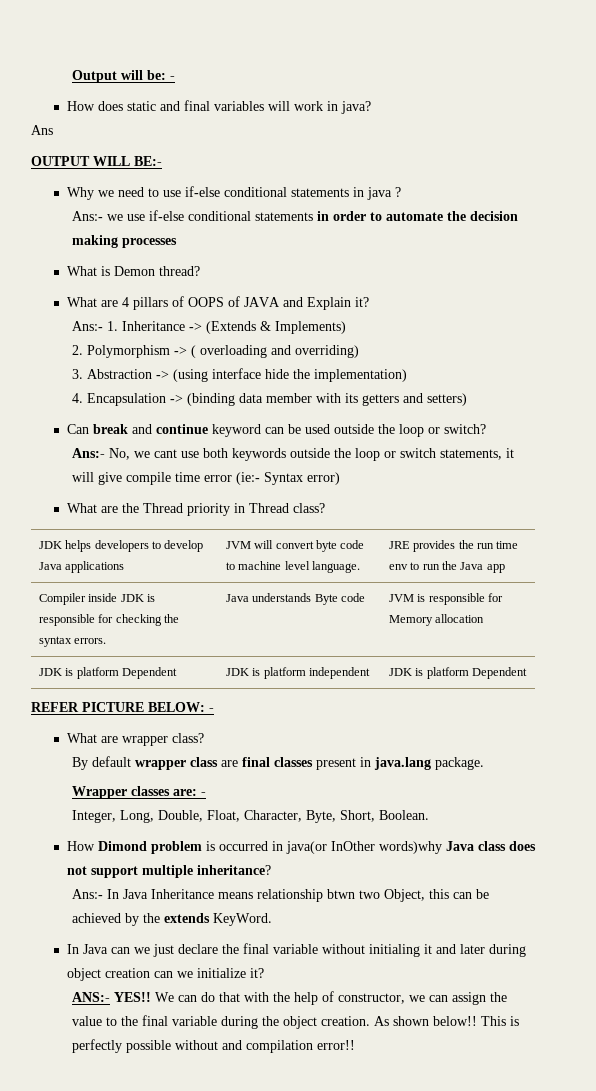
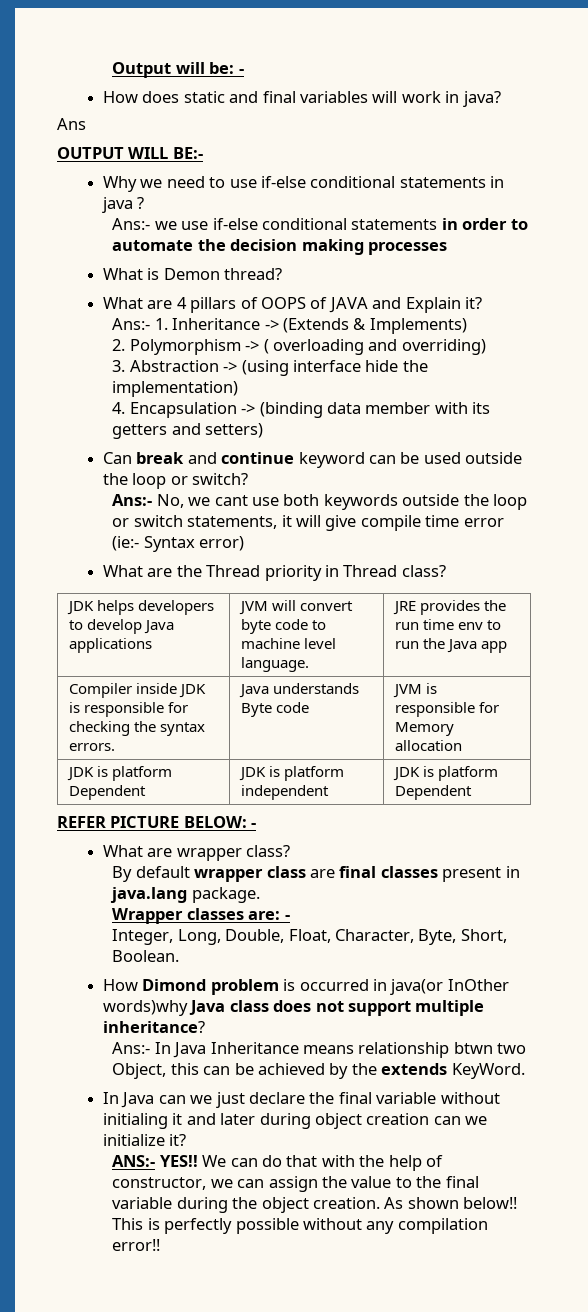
- This is perfectly possible without and compilation error!!
+ This is perfectly possible without any compilation error!!

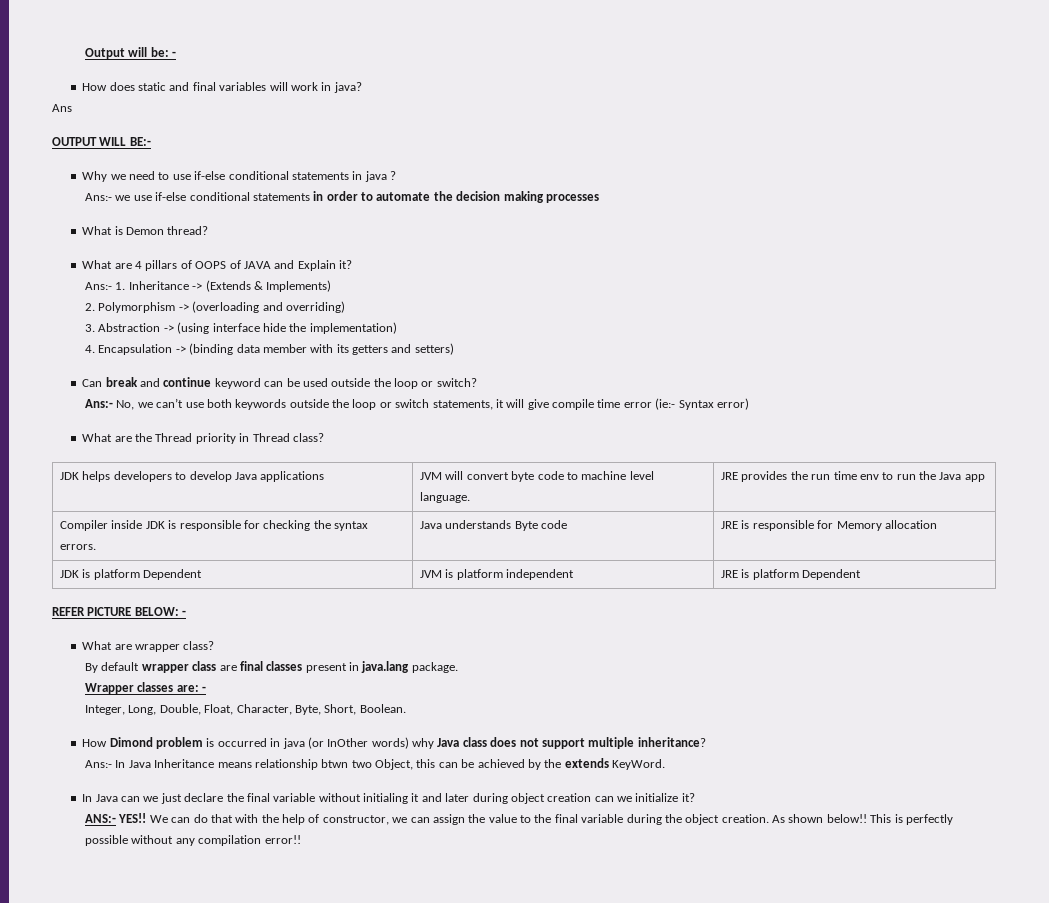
- 2. Polymorphism -> ( overloading and overriding)
+ 2. Polymorphism -> (overloading and overriding)
- Ans:- No, we cant use both keywords outside the loop or switch statements, it will give compile time error (ie:- Syntax error)
+ Ans:- No, we can’t use both keywords outside the loop or switch statements, it will give compile time error (ie:- Syntax error)
- Compiler inside JDK is responsible for checking the syntax errors. | Java understands Byte code | JVM is responsible for Memory allocation
+ Compiler inside JDK is responsible for checking the syntax errors. | Java understands Byte code | JRE is responsible for Memory allocation
- JDK is platform Dependent | JDK is platform independent | JDK is platform Dependent
+ JDK is platform Dependent | JVM is platform independent | JRE is platform Dependent
- How Dimond problem is occurred in java(or InOther words)why Java class does not support multiple inheritance?
+ How Dimond problem is occurred in java (or InOther words) why Java class does not support multiple inheritance?

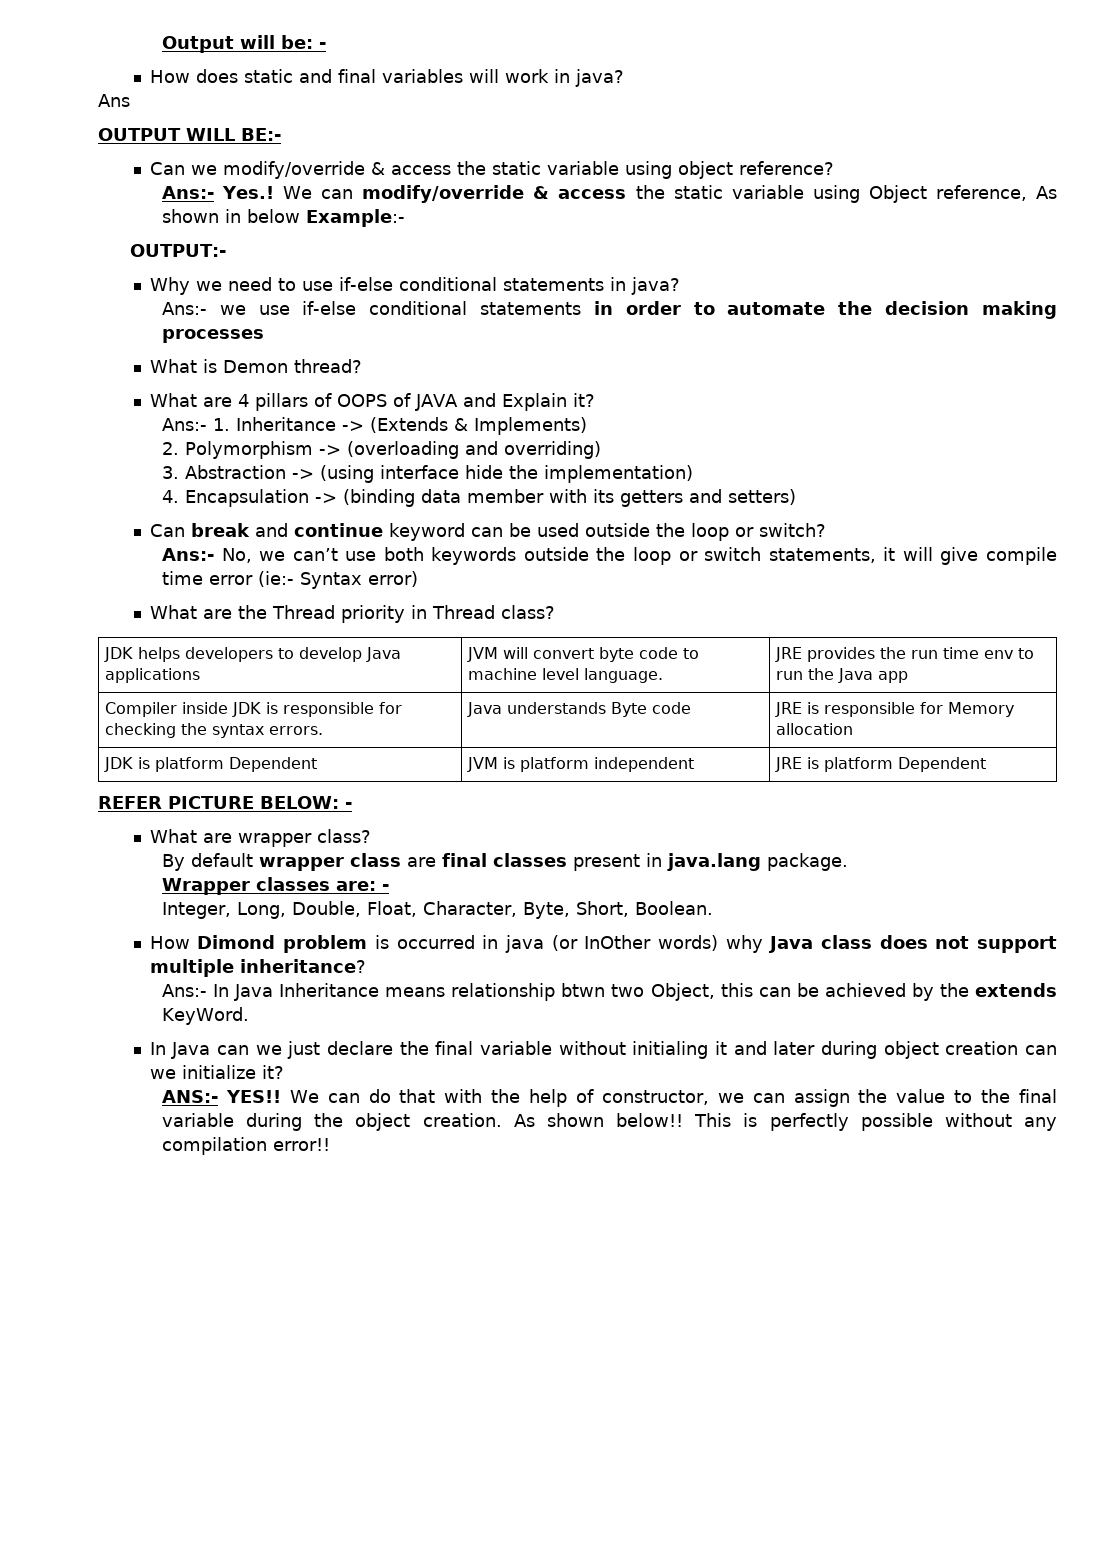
+ Can we modify/override & access the static variable using object reference?
+ Ans:- Yes.! We can modify/override & access the static variable using Object reference, As shown in below Example:-
+ OUTPUT:-
- Why we need to use if-else conditional statements in java ?
+ Why we need to use if-else conditional statements in java?

